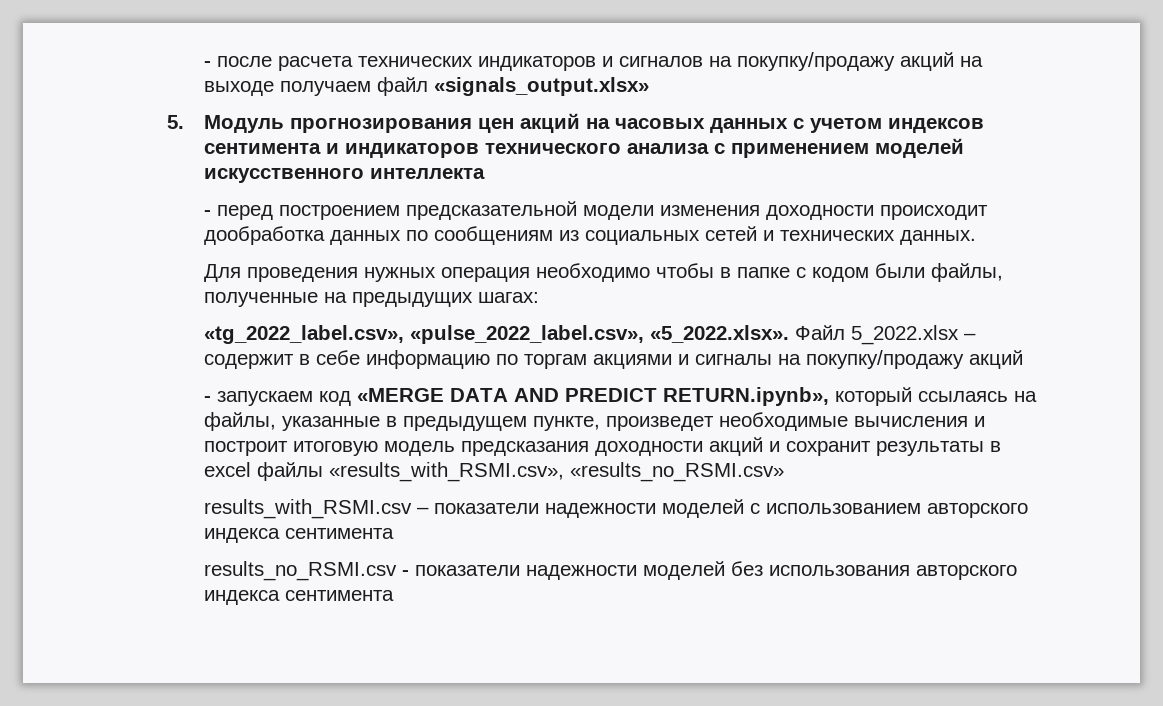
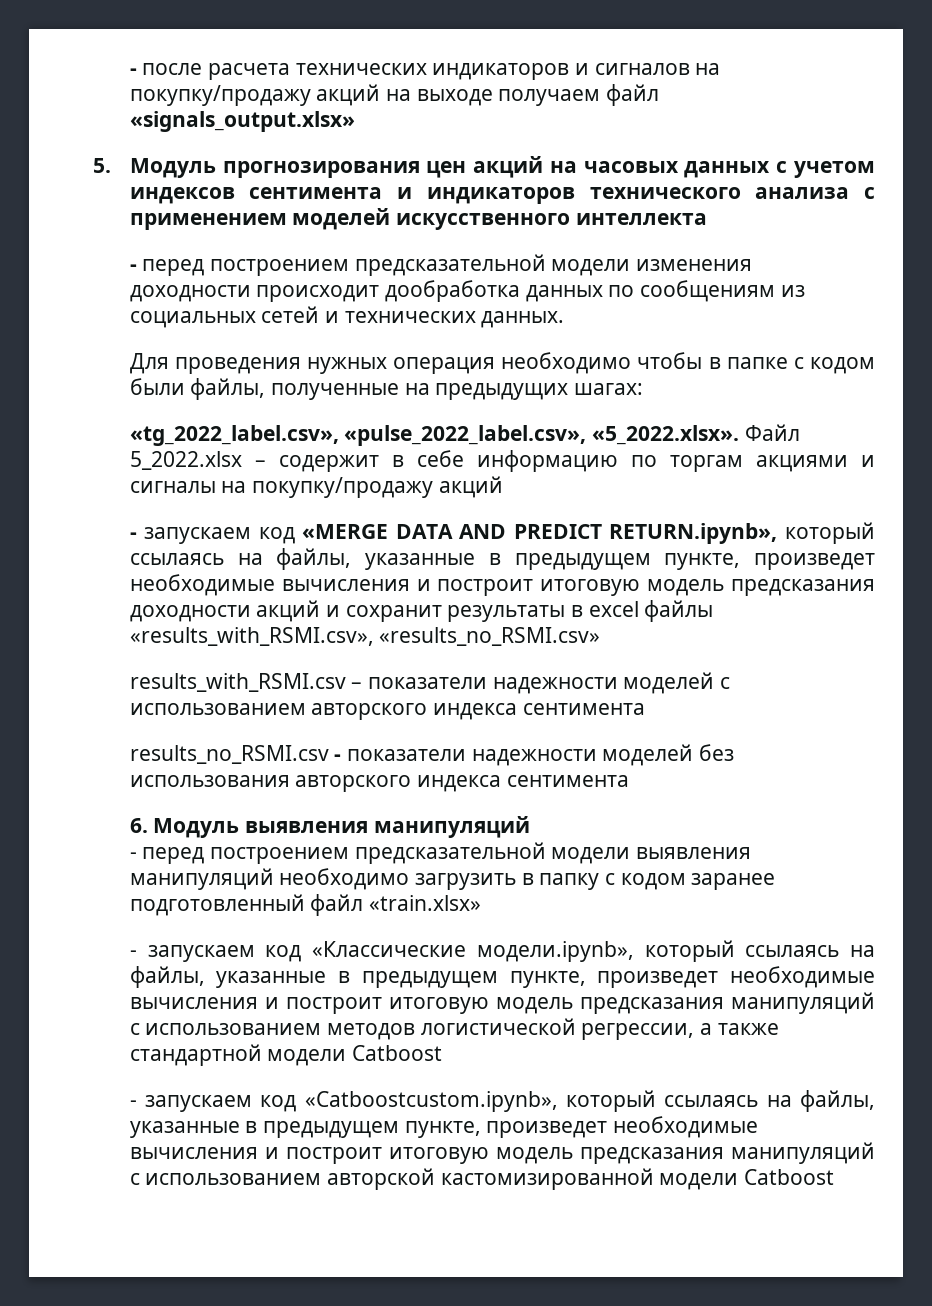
+ 6. Модуль выявления манипуляций
+ - перед построением предсказательной модели выявления манипуляций необходимо загрузить в папку с кодом заранее подготовленный файл «train.xlsx»
+ - запускаем код «Классические модели.ipynb», который ссылаясь на файлы, указанные в предыдущем пункте, произведет необходимые вычисления и построит итоговую модель предсказания манипуляций с использованием методов логистической регрессии, а также стандартной модели Catboost
+ - запускаем код «Catboostcustom.ipynb», который ссылаясь на файлы, указанные в предыдущем пункте, произведет необходимые вычисления и построит итоговую модель предсказания манипуляций с использованием авторской кастомизированной модели Catboost

